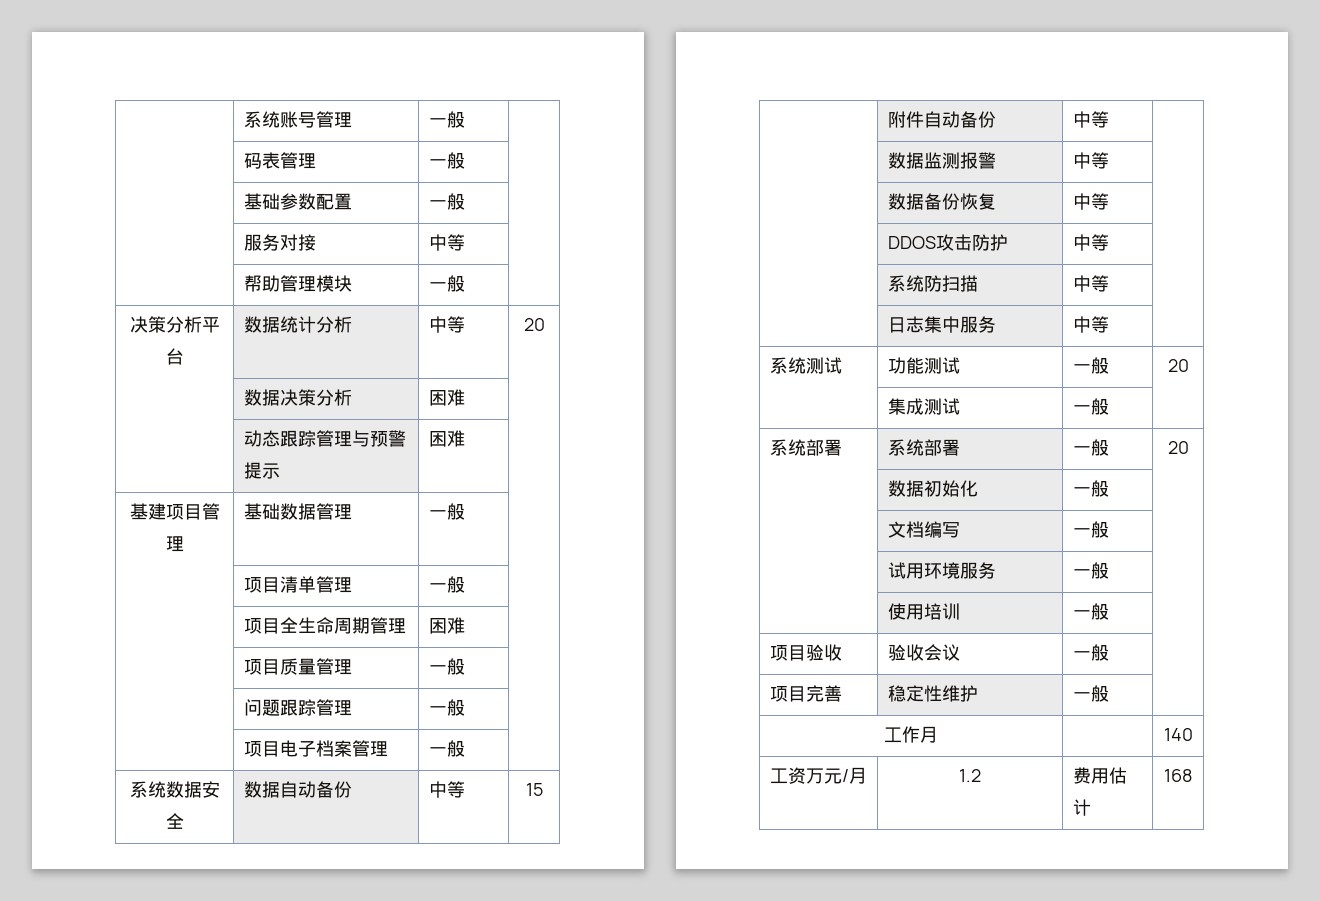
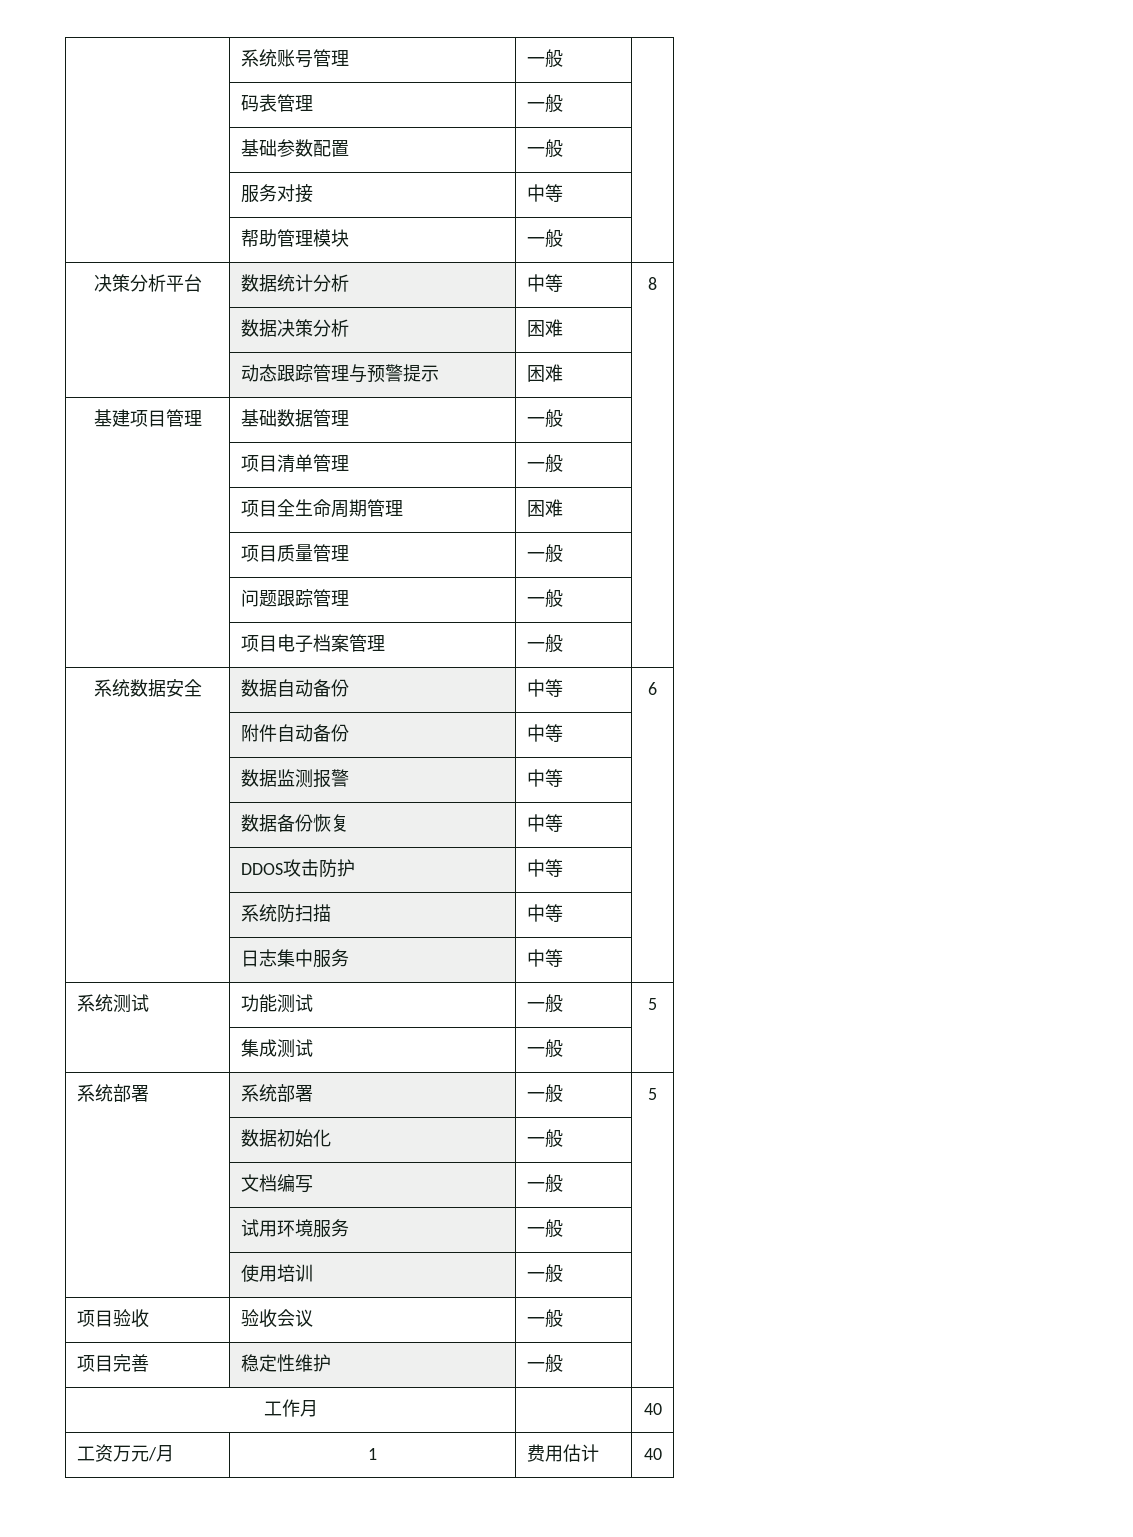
- 决策分析平台 | 数据统计分析 | 中等 | 20
+ 决策分析平台 | 数据统计分析 | 中等 | 8
- 系统数据安全 | 数据自动备份 | 中等 | 15
+ 系统数据安全 | 数据自动备份 | 中等 | 6
- 系统测试 | 功能测试 | 一般 | 20
+ 系统测试 | 功能测试 | 一般 | 5
- 系统部署 | 系统部署 | 一般 | 20
+ 系统部署 | 系统部署 | 一般 | 5
- 工作月 | | 140
+ 工作月 | | 40
- 工资万元/月 | 1.2 | 费用估计 | 168
+ 工资万元/月 | 1 | 费用估计 | 40

